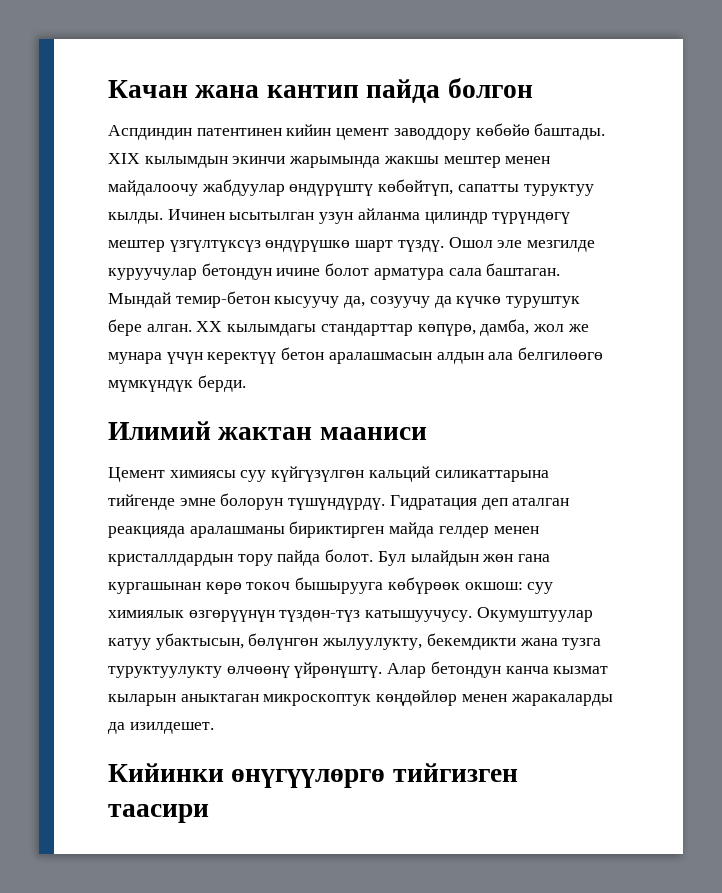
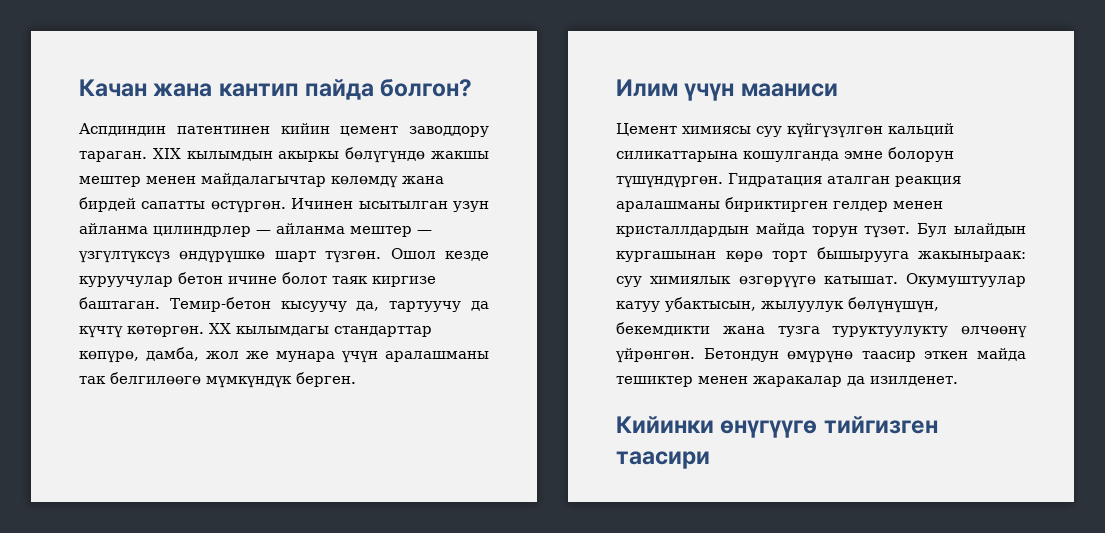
- Качан жана кантип пайда болгон
+ Качан жана кантип пайда болгон?
- Аспдиндин патентинен кийин цемент заводдору көбөйө баштады. XIX кылымдын экинчи жарымында жакшы мештер менен майдалоочу жабдуулар өндүрүштү көбөйтүп, сапатты туруктуу кылды. Ичинен ысытылган узун айланма цилиндр түрүндөгү мештер үзгүлтүксүз өндүрүшкө шарт түздү. Ошол эле мезгилде куруучулар бетондун ичине болот арматура сала баштаган. Мындай темир-бетон кысуучу да, созуучу да күчкө туруштук бере алган.
+ Аспдиндин патентинен кийин цемент заводдору тараган. XIX кылымдын акыркы бөлүгүндө жакшы мештер менен майдалагычтар көлөмдү жана бирдей сапатты өстүргөн. Ичинен ысытылган узун айланма цилиндрлер — айланма мештер — үзгүлтүксүз өндүрүшкө шарт түзгөн. Ошол кезде куруучулар бетон ичине болот таяк киргизе баштаган. Темир-бетон кысуучу да, тартуучу да күчтү көтөргөн.
- XX кылымдагы стандарттар көпүрө, дамба, жол же мунара үчүн керектүү бетон аралашмасын алдын ала белгилөөгө мүмкүндүк берди.
- Илимий жактан мааниси
+ XX кылымдагы стандарттар көпүрө, дамба, жол же мунара үчүн аралашманы так белгилөөгө мүмкүндүк берген.
+ Илим үчүн мааниси
- Цемент химиясы суу күйгүзүлгөн кальций силикаттарына тийгенде эмне болорун түшүндүрдү. Гидратация деп аталган реакцияда аралашманы бириктирген майда гелдер менен кристаллдардын тору пайда болот. Бул ылайдын жөн гана кургашынан көрө токоч бышырууга көбүрөөк окшош: суу химиялык өзгөрүүнүн түздөн-түз катышуучусу.
+ Цемент химиясы суу күйгүзүлгөн кальций силикаттарына кошулганда эмне болорун түшүндүргөн. Гидратация аталган реакция аралашманы бириктирген гелдер менен кристаллдардын майда торун түзөт. Бул ылайдын кургашынан көрө торт бышырууга жакыныраак: суу химиялык өзгөрүүгө катышат.
- Окумуштуулар катуу убактысын, бөлүнгөн жылуулукту, бекемдикти жана тузга туруктуулукту өлчөөнү үйрөнүштү. Алар бетондун канча кызмат кыларын аныктаган микроскоптук көңдөйлөр менен жаракаларды да изилдешет.
+ Окумуштуулар катуу убактысын, жылуулук бөлүнүшүн, бекемдикти жана тузга туруктуулукту өлчөөнү үйрөнгөн. Бетондун өмүрүнө таасир эткен майда тешиктер менен жаракалар да изилденет.
- Кийинки өнүгүүлөргө тийгизген таасири
+ Кийинки өнүгүүгө тийгизген таасири

